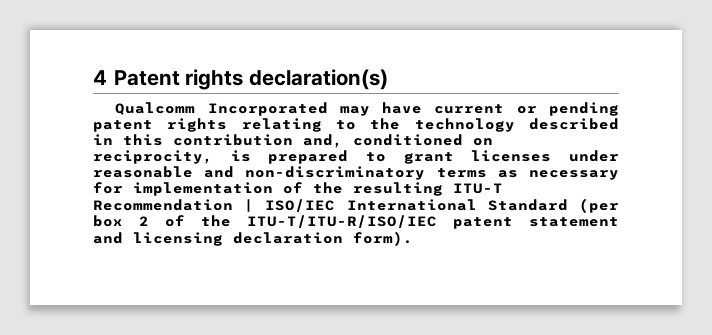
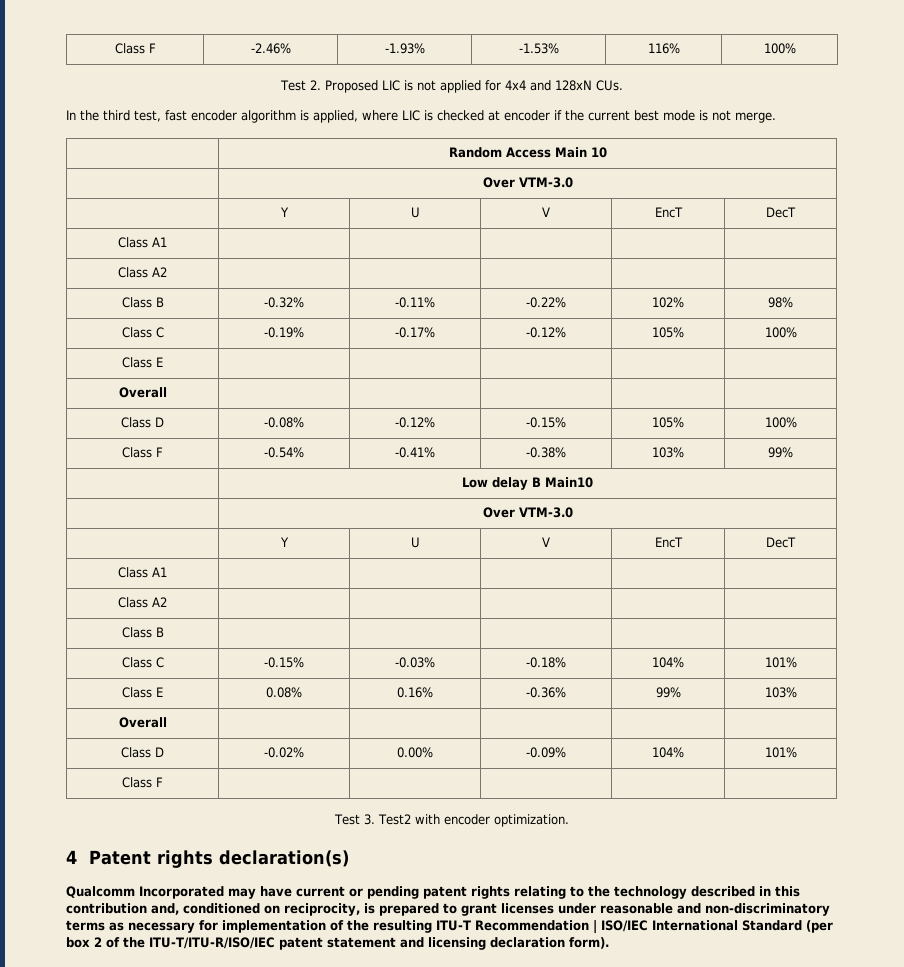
+ Class F | -2.46% | -1.93% | -1.53% | 116% | 100%
+ Test 2. Proposed LIC is not applied for 4x4 and 128xN CUs.
+ In the third test, fast encoder algorithm is applied, where LIC is checked at encoder if the current best mode is not merge.
+ | Random Access Main 10
+ | Over VTM-3.0
+ | Y | U | V | EncT | DecT
+ Class A1 | | | | |
+ Class A2 | | | | |
+ Class B | -0.32% | -0.11% | -0.22% | 102% | 98%
+ Class C | -0.19% | -0.17% | -0.12% | 105% | 100%
+ Class E | | | | |
+ Overall | | | | |
+ Class D | -0.08% | -0.12% | -0.15% | 105% | 100%
+ Class F | -0.54% | -0.41% | -0.38% | 103% | 99%
+ | Low delay B Main10
+ | Over VTM-3.0
+ | Y | U | V | EncT | DecT
+ Class A1 | | | | |
+ Class A2 | | | | |
+ Class B | | | | |
+ Class C | -0.15% | -0.03% | -0.18% | 104% | 101%
+ Class E | 0.08% | 0.16% | -0.36% | 99% | 103%
+ Overall | | | | |
+ Class D | -0.02% | 0.00% | -0.09% | 104% | 101%
+ Class F | | | | |
+ Test 3. Test2 with encoder optimization.

